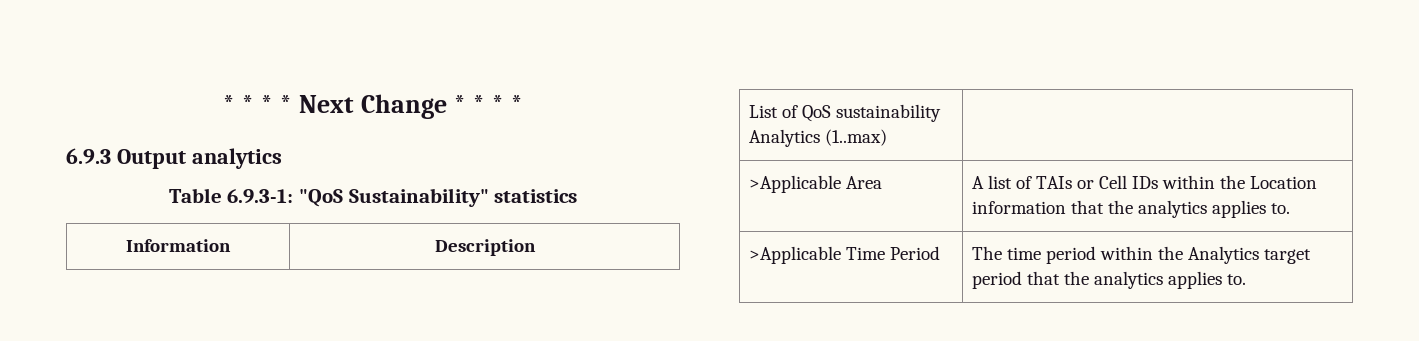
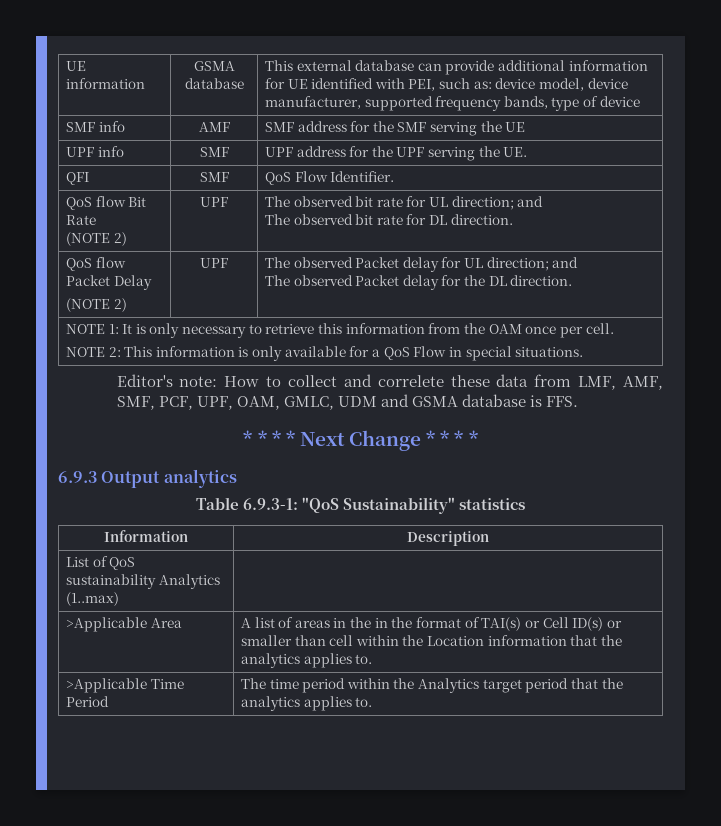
+ UE information | GSMA database | This external database can provide additional information for UE identified with PEI, such as: device model, device manufacturer, supported frequency bands, type of device
+ SMF info | AMF | SMF address for the SMF serving the UE
+ UPF info | SMF | UPF address for the UPF serving the UE.
+ QFI | SMF | QoS Flow Identifier.
+ QoS flow Bit Rate
+ (NOTE 2) | UPF | The observed bit rate for UL direction; and
+ The observed bit rate for DL direction.
+ QoS flow Packet Delay
+ (NOTE 2) | UPF | The observed Packet delay for UL direction; and
+ The observed Packet delay for the DL direction.
+ NOTE 1: It is only necessary to retrieve this information from the OAM once per cell.
+ NOTE 2: This information is only available for a QoS Flow in special situations.
+ Editor's note: How to collect and correlete these data from LMF, AMF, SMF, PCF, UPF, OAM, GMLC, UDM and GSMA database is FFS.
- >Applicable Area | A list of TAIs or Cell IDs within the Location information that the analytics applies to.
+ >Applicable Area | A list of areas in the in the format of TAI(s) or Cell ID(s) or smaller than cell within the Location information that the analytics applies to.

